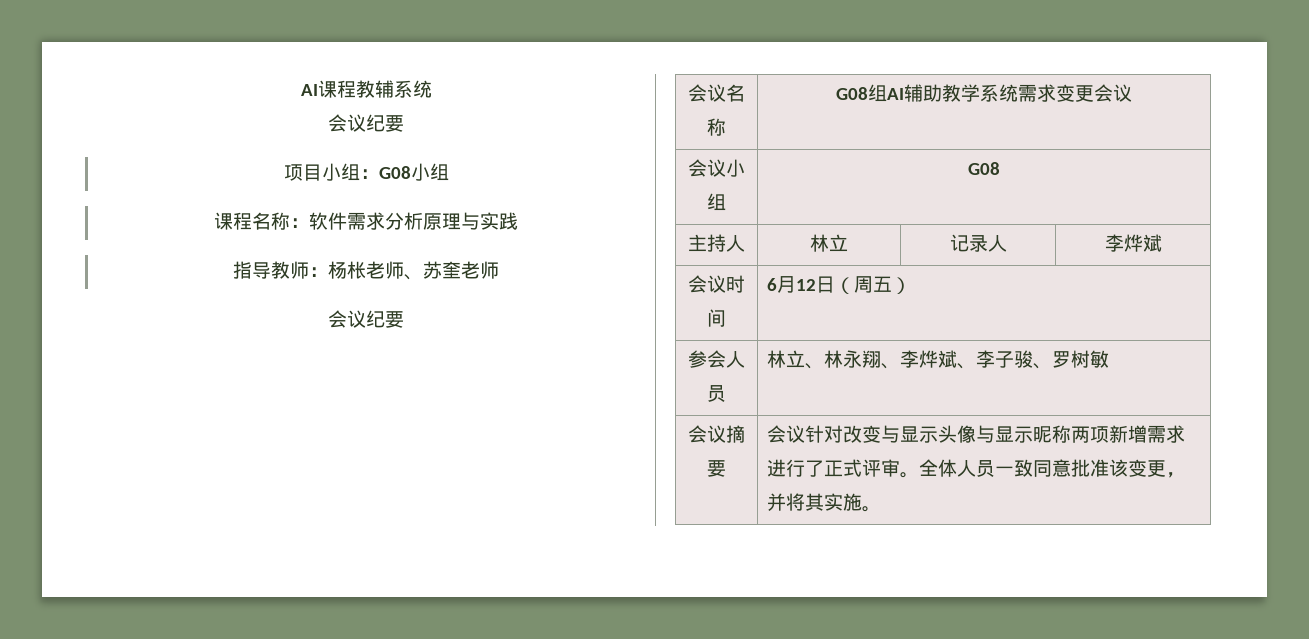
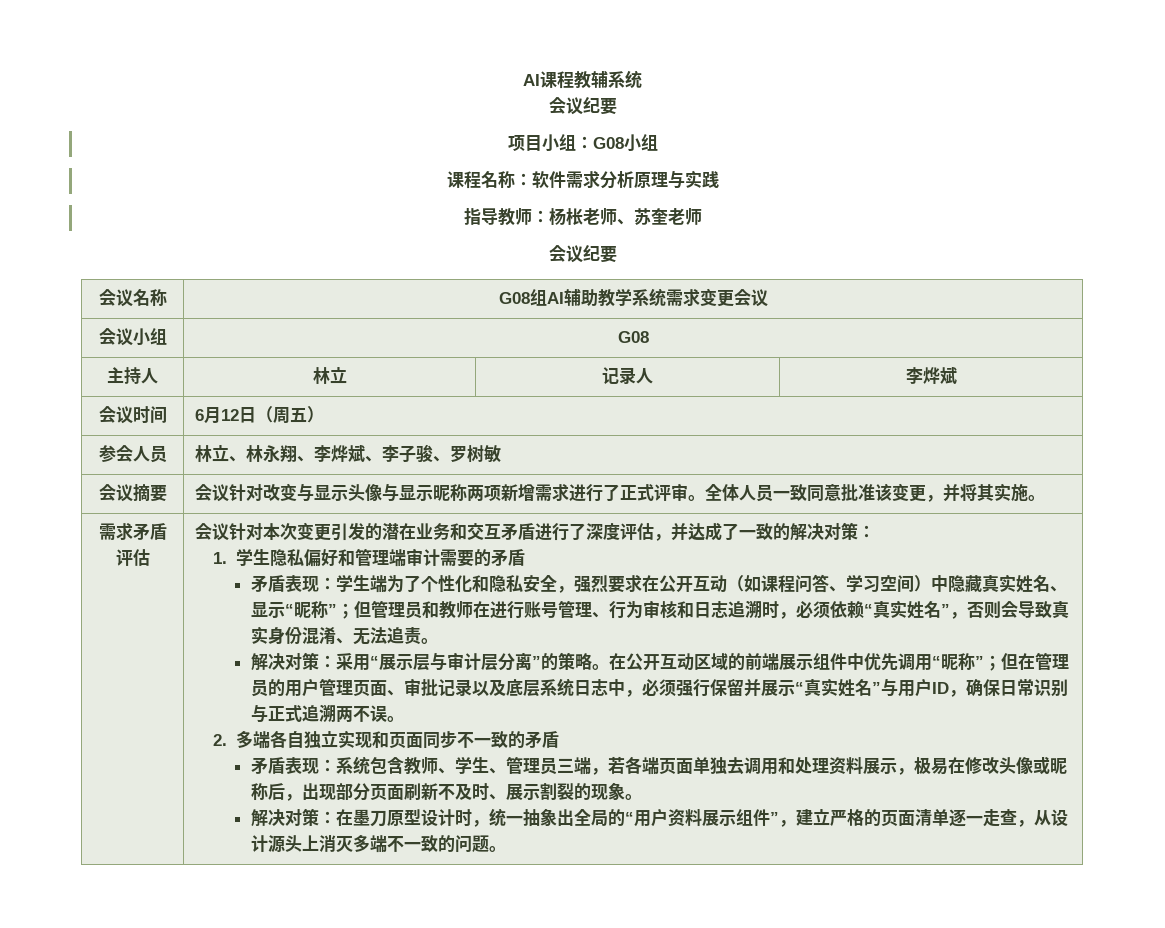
+ 需求矛盾评估 | 会议针对本次变更引发的潜在业务和交互矛盾进行了深度评估，并达成了一致的解决对策：
+ 1.学生隐私偏好和管理端审计需要的矛盾
+ 矛盾表现：学生端为了个性化和隐私安全，强烈要求在公开互动（如课程问答、学习空间）中隐藏真实姓名、显示“昵称”；但管理员和教师在进行账号管理、行为审核和日志追溯时，必须依赖“真实姓名”，否则会导致真实身份混淆、无法追责。
+ 解决对策：采用“展示层与审计层分离”的策略。在公开互动区域的前端展示组件中优先调用“昵称”；但在管理员的用户管理页面、审批记录以及底层系统日志中，必须强行保留并展示“真实姓名”与用户ID，确保日常识别与正式追溯两不误。
+ 2.多端各自独立实现和页面同步不一致的矛盾
+ 矛盾表现：系统包含教师、学生、管理员三端，若各端页面单独去调用和处理资料展示，极易在修改头像或昵称后，出现部分页面刷新不及时、展示割裂的现象。
+ 解决对策：在墨刀原型设计时，统一抽象出全局的“用户资料展示组件”，建立严格的页面清单逐一走查，从设计源头上消灭多端不一致的问题。

